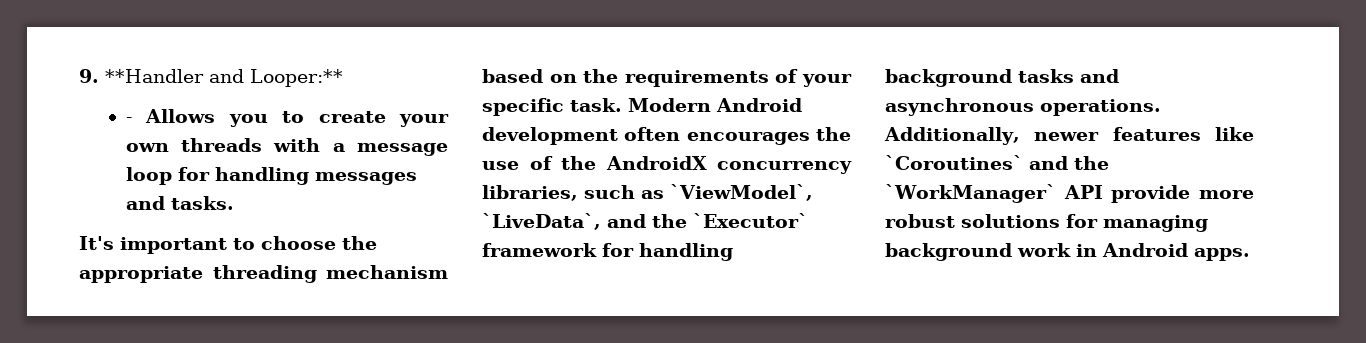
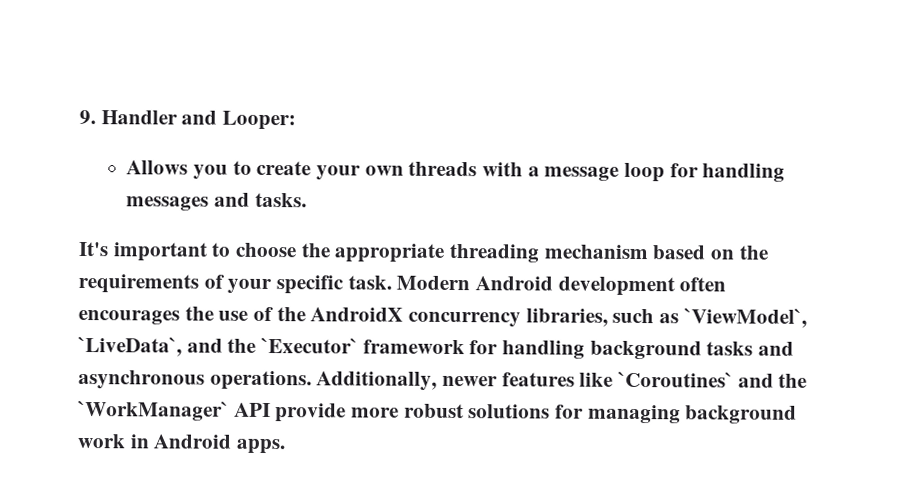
- 9. **Handler and Looper:**
- - Allows you to create your own threads with a message loop for handling messages and tasks.
+ 9. Handler and Looper:
+ Allows you to create your own threads with a message loop for handling messages and tasks.

